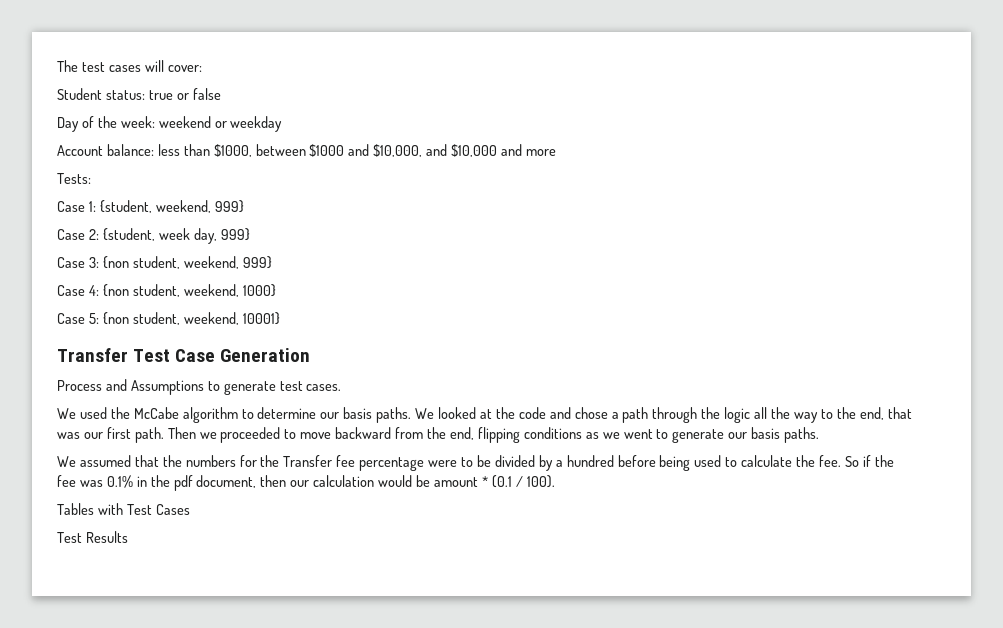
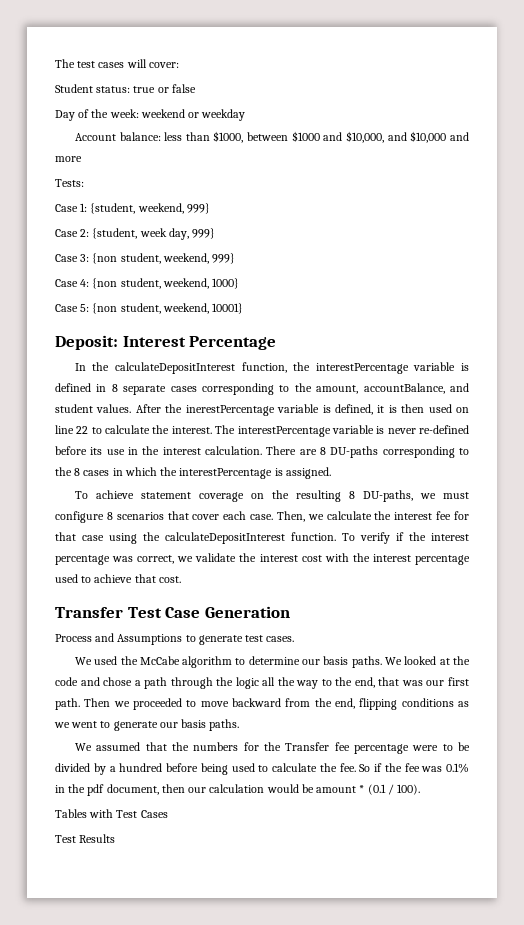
+ Deposit: Interest Percentage
+ In the calculateDepositInterest function, the interestPercentage variable is defined in 8 separate cases corresponding to the amount, accountBalance, and student values. After the inerestPercentage variable is defined, it is then used on line 22 to calculate the interest. The interestPercentage variable is never re-defined before its use in the interest calculation. There are 8 DU-paths corresponding to the 8 cases in which the interestPercentage is assigned.
+ To achieve statement coverage on the resulting 8 DU-paths, we must configure 8 scenarios that cover each case. Then, we calculate the interest fee for that case using the calculateDepositInterest function. To verify if the interest percentage was correct, we validate the interest cost with the interest percentage used to achieve that cost.

